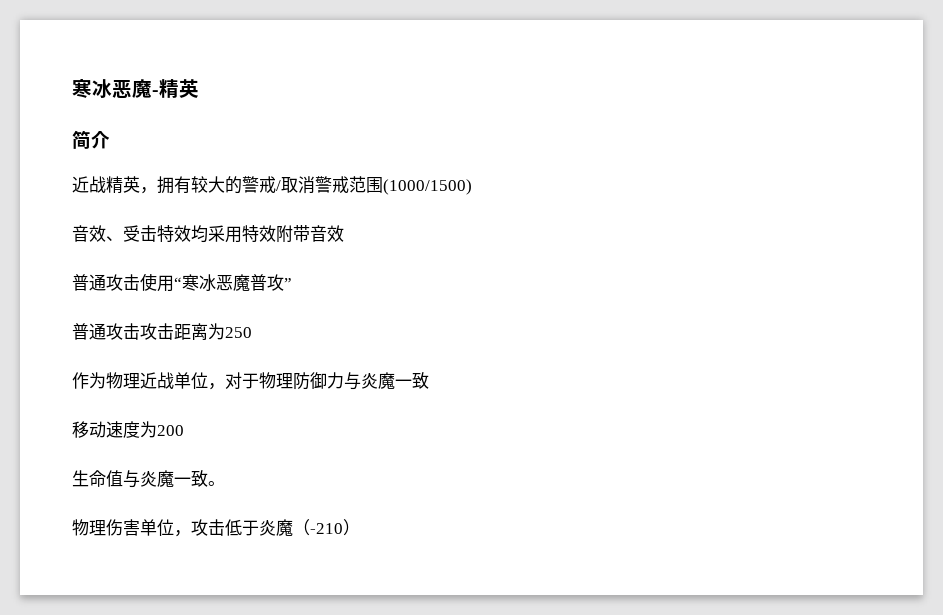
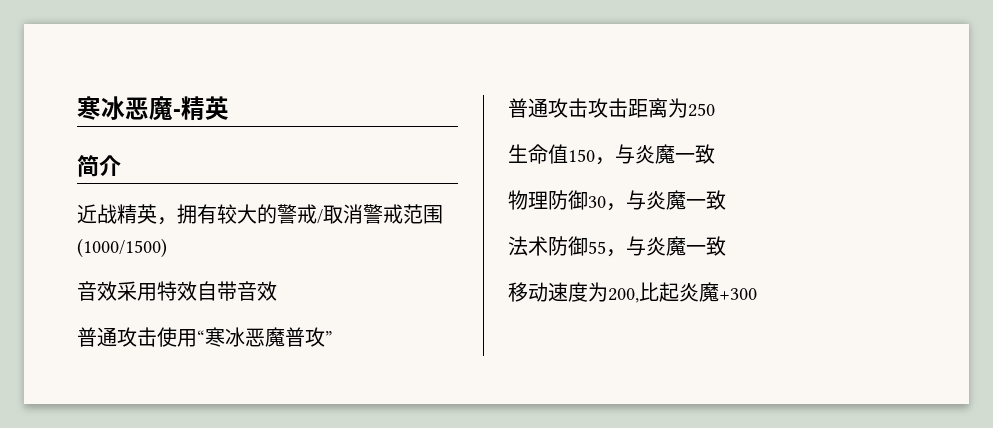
- 音效、受击特效均采用特效附带音效
+ 音效采用特效自带音效
- 作为物理近战单位，对于物理防御力与炎魔一致
+ 生命值150，与炎魔一致
+ 物理防御30，与炎魔一致
+ 法术防御55，与炎魔一致
- 移动速度为200
- 生命值与炎魔一致。
- 物理伤害单位，攻击低于炎魔（-210）
+ 移动速度为200,比起炎魔+300

